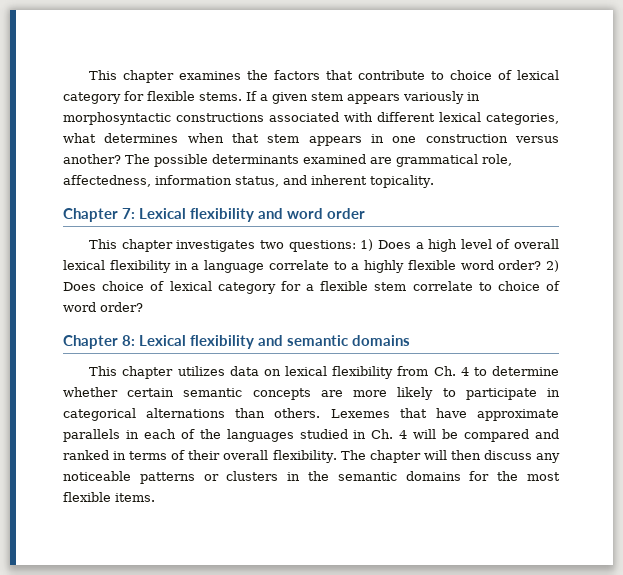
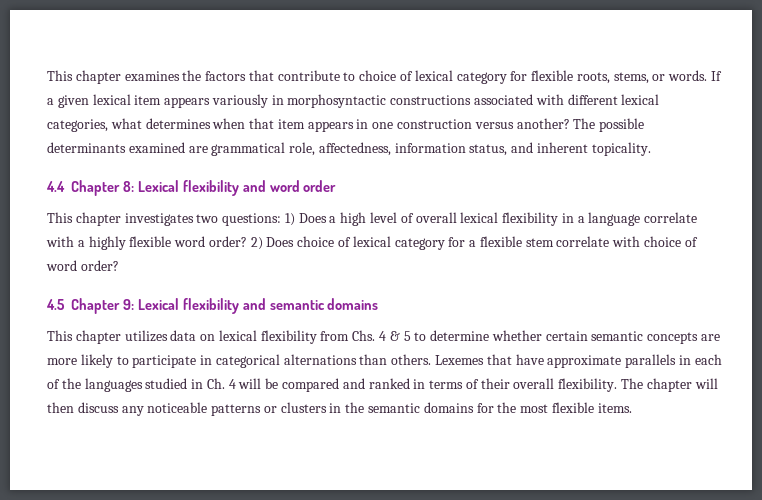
- This chapter examines the factors that contribute to choice of lexical category for flexible stems.
+ This chapter examines the factors that contribute to choice of lexical category for flexible roots, stems, or words.
- If a given stem appears variously in morphosyntactic constructions associated with different lexical categories, what determines when that stem appears in one construction versus another?
+ If a given lexical item appears variously in morphosyntactic constructions associated with different lexical categories, what determines when that item appears in one construction versus another?
- Chapter 7: Lexical flexibility and word order
+ 4.4 Chapter 8: Lexical flexibility and word order
- This chapter investigates two questions: 1) Does a high level of overall lexical flexibility in a language correlate to a highly flexible word order?
+ This chapter investigates two questions: 1) Does a high level of overall lexical flexibility in a language correlate with a highly flexible word order?
- 2) Does choice of lexical category for a flexible stem correlate to choice of word order?
+ 2) Does choice of lexical category for a flexible stem correlate with choice of word order?
- Chapter 8: Lexical flexibility and semantic domains
+ 4.5 Chapter 9: Lexical flexibility and semantic domains
- This chapter utilizes data on lexical flexibility from Ch. 4 to determine whether certain semantic concepts are more likely to participate in categorical alternations than others.
+ This chapter utilizes data on lexical flexibility from Chs. 4 & 5 to determine whether certain semantic concepts are more likely to participate in categorical alternations than others.

